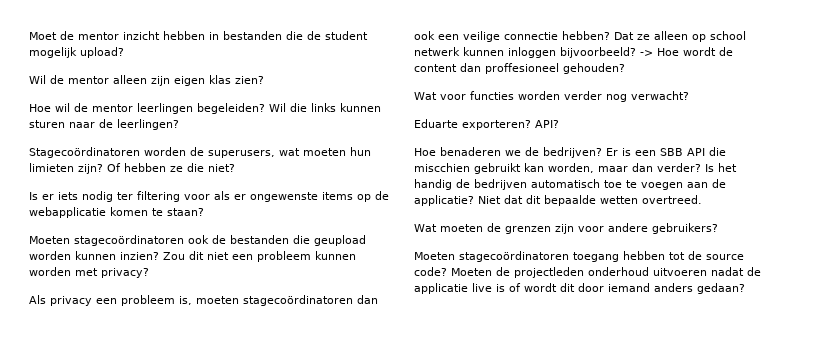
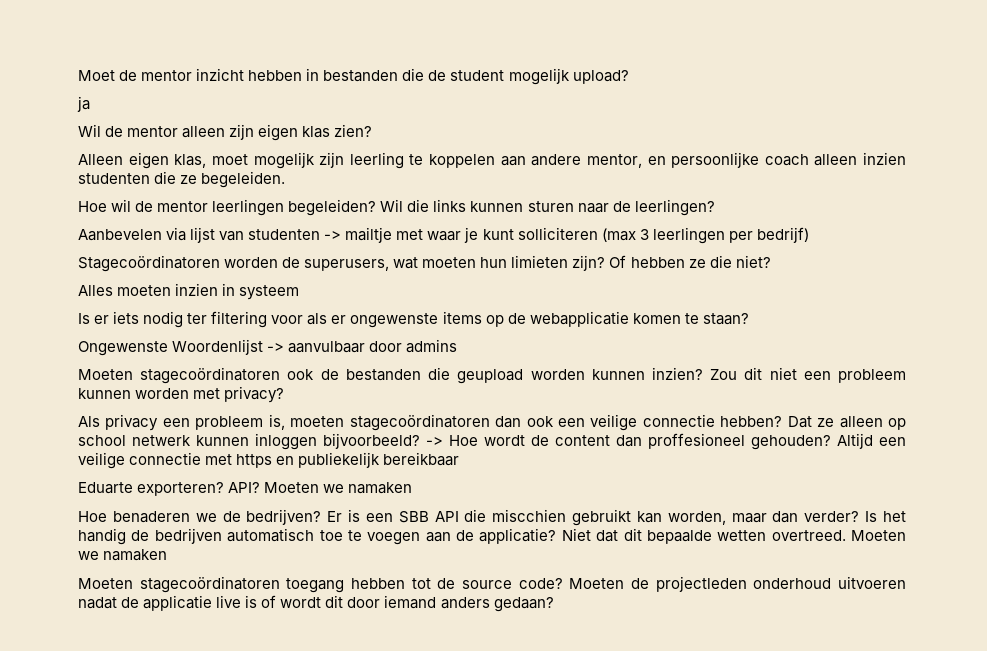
+ ja
+ Alleen eigen klas, moet mogelijk zijn leerling te koppelen aan andere mentor, en persoonlijke coach alleen inzien studenten die ze begeleiden.
+ Aanbevelen via lijst van studenten -> mailtje met waar je kunt solliciteren (max 3 leerlingen per bedrijf)
+ Alles moeten inzien in systeem
+ Ongewenste Woordenlijst -> aanvulbaar door admins
- -> Hoe wordt de content dan proffesioneel gehouden?
- Wat voor functies worden verder nog verwacht?
+ -> Hoe wordt de content dan proffesioneel gehouden? Altijd een veilige connectie met https en publiekelijk bereikbaar
- API?
+ API? Moeten we namaken
- Niet dat dit bepaalde wetten overtreed.
- Wat moeten de grenzen zijn voor andere gebruikers?
+ Niet dat dit bepaalde wetten overtreed. Moeten we namaken

